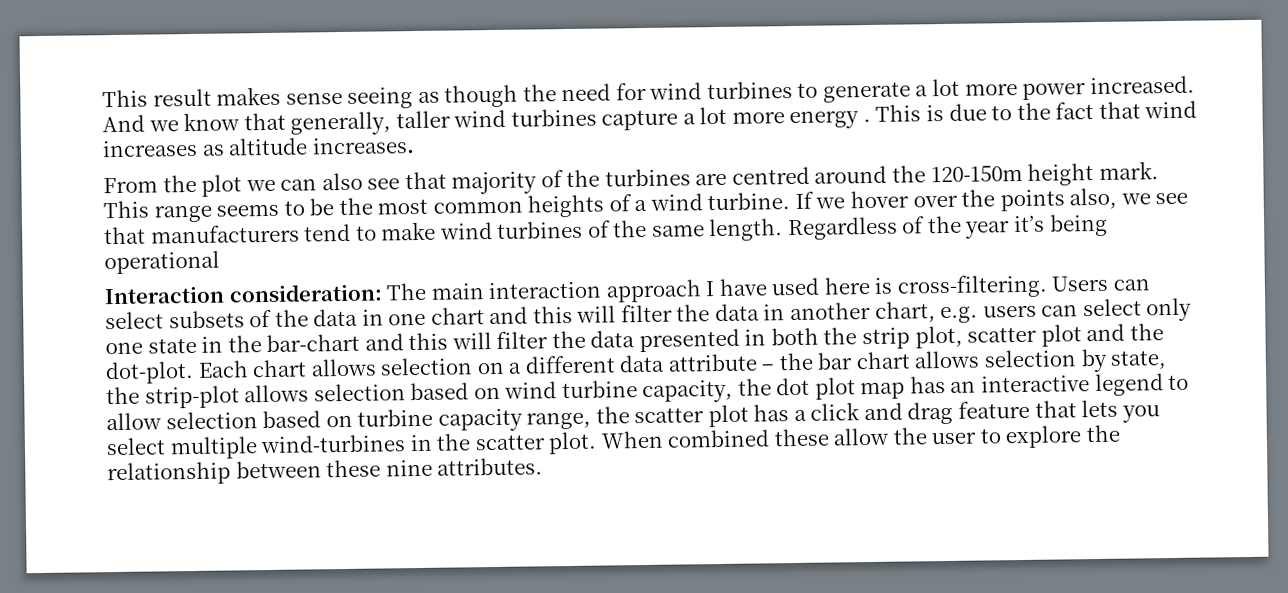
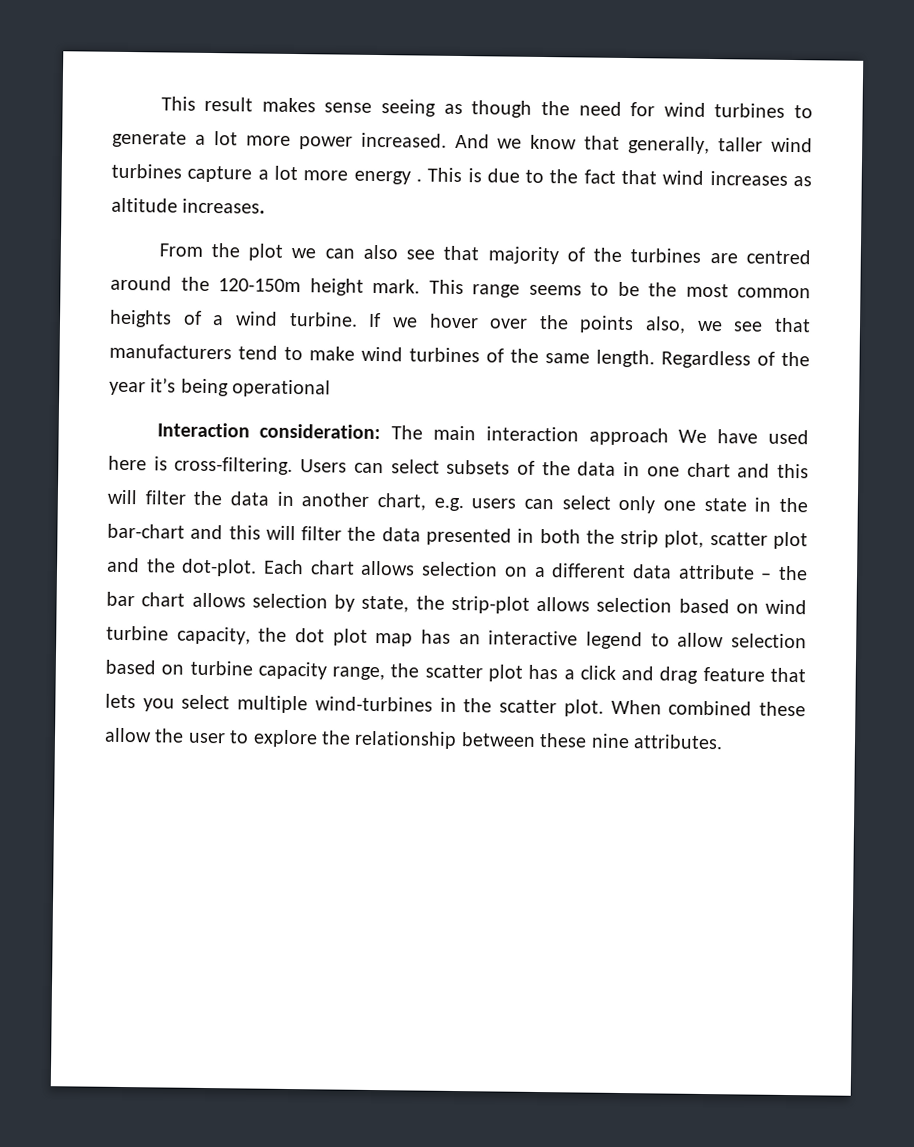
- Interaction consideration: The main interaction approach I have used here is cross-filtering.
+ Interaction consideration: The main interaction approach We have used here is cross-filtering.

